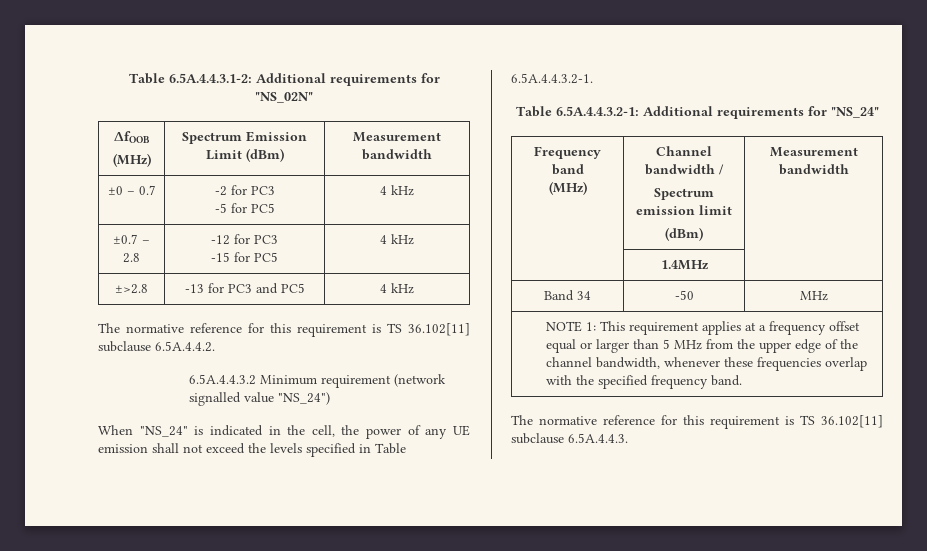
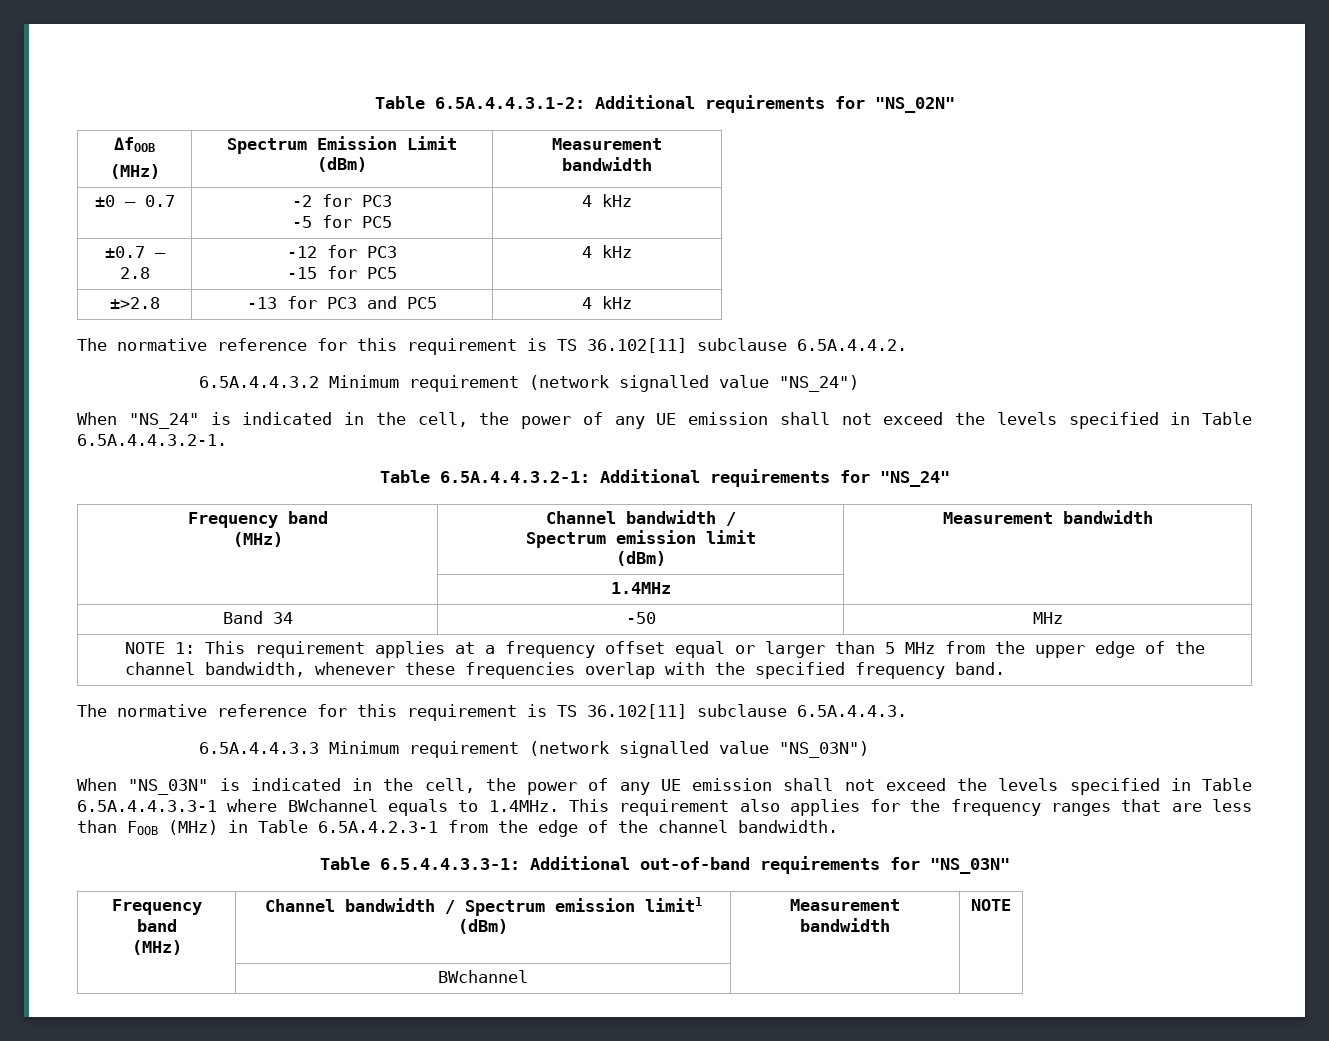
+ 6.5A.4.4.3.3 Minimum requirement (network signalled value "NS_03N")
+ When "NS_03N" is indicated in the cell, the power of any UE emission shall not exceed the levels specified in Table 6.5A.4.4.3.3-1 where BWchannel equals to 1.4MHz. This requirement also applies for the frequency ranges that are less than FOOB (MHz) in Table 6.5A.4.2.3-1 from the edge of the channel bandwidth.
+ Table 6.5.4.4.3.3-1: Additional out-of-band requirements for "NS_03N"
+ Frequency band
+ (MHz) | Channel bandwidth / Spectrum emission limit1 (dBm) | Measurement bandwidth | NOTE
+ | BWchannel | |

